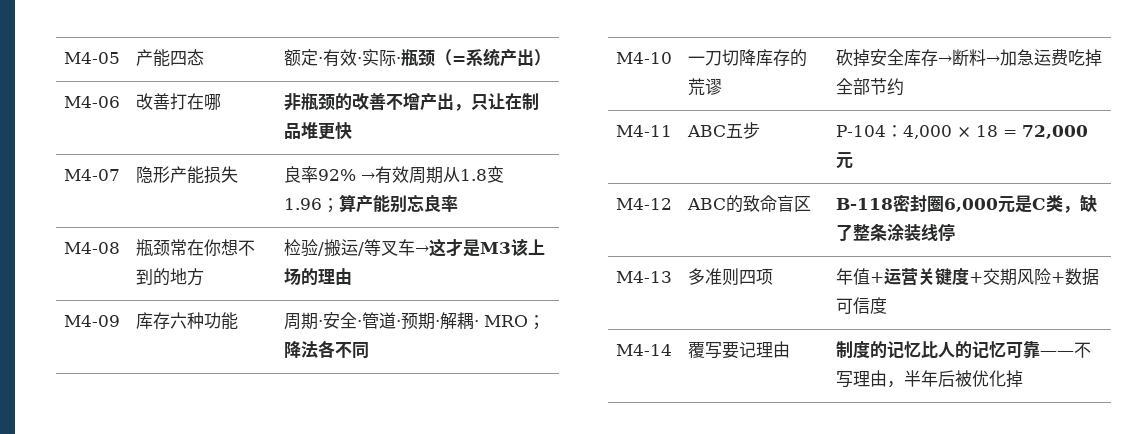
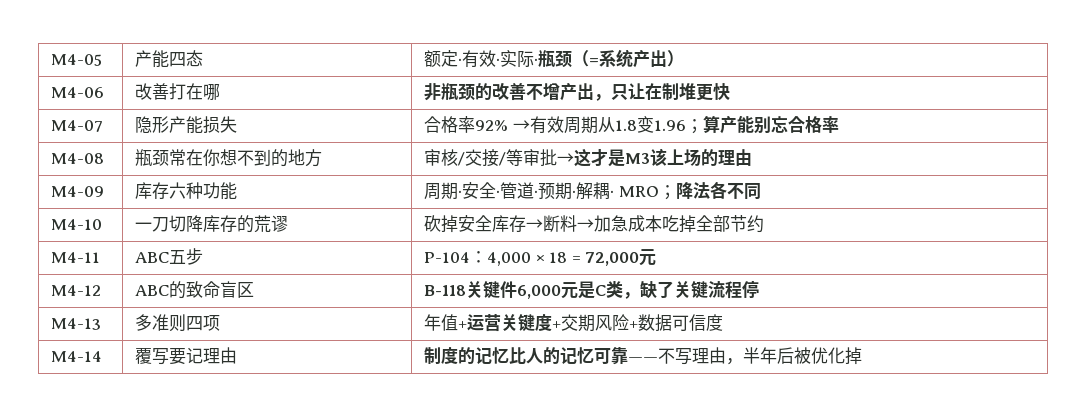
- M4-06 | 改善打在哪 | 非瓶颈的改善不增产出，只让在制品堆更快
+ M4-06 | 改善打在哪 | 非瓶颈的改善不增产出，只让在制堆更快
- M4-07 | 隐形产能损失 | 良率92% →有效周期从1.8变1.96；算产能别忘良率
+ M4-07 | 隐形产能损失 | 合格率92% →有效周期从1.8变1.96；算产能别忘合格率
- M4-08 | 瓶颈常在你想不到的地方 | 检验/搬运/等叉车→这才是M3该上场的理由
+ M4-08 | 瓶颈常在你想不到的地方 | 审核/交接/等审批→这才是M3该上场的理由
- M4-10 | 一刀切降库存的荒谬 | 砍掉安全库存→断料→加急运费吃掉全部节约
+ M4-10 | 一刀切降库存的荒谬 | 砍掉安全库存→断料→加急成本吃掉全部节约
- M4-12 | ABC的致命盲区 | B-118密封圈6,000元是C类，缺了整条涂装线停
+ M4-12 | ABC的致命盲区 | B-118关键件6,000元是C类，缺了关键流程停

